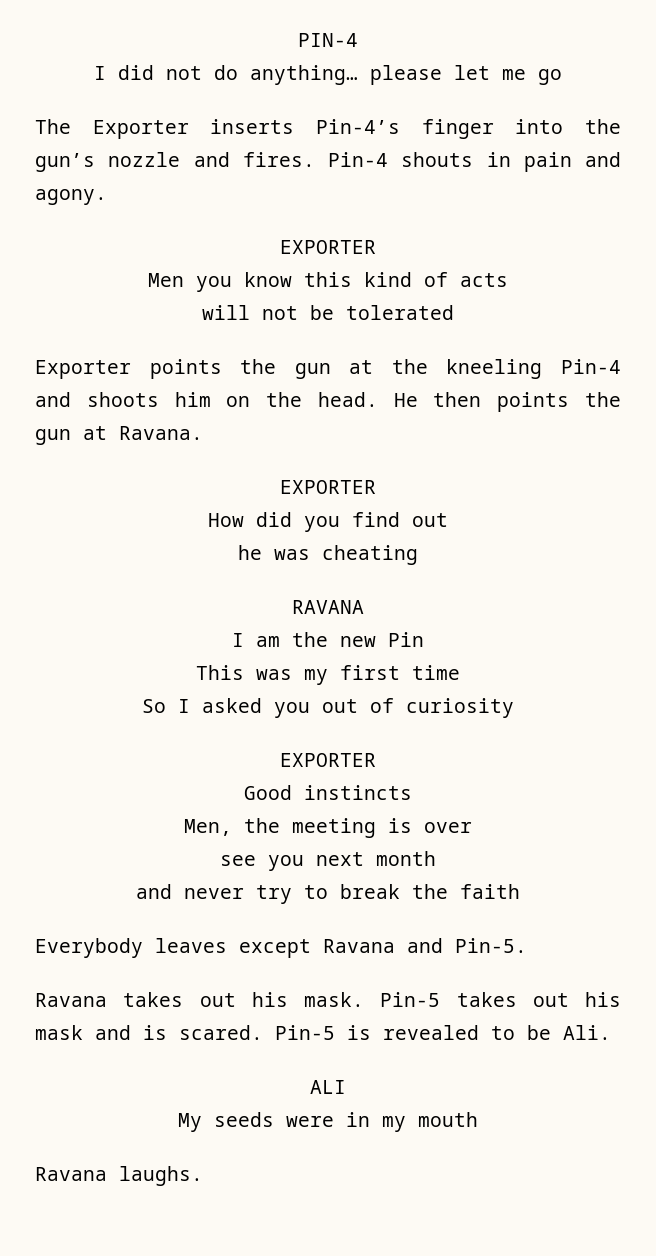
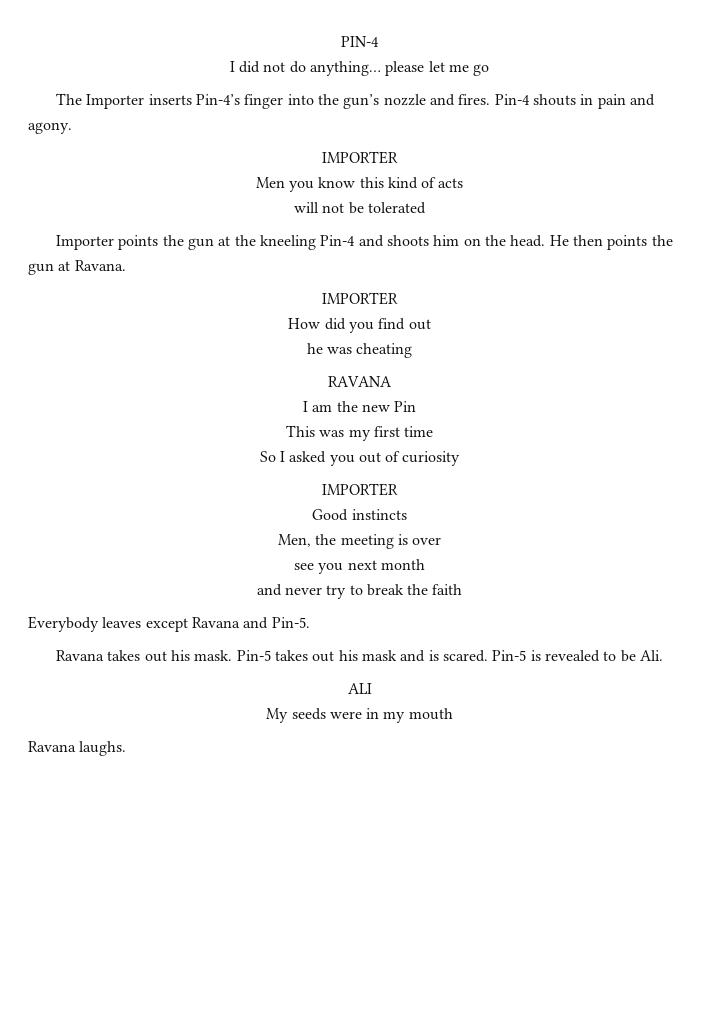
- The Exporter inserts Pin-4’s finger into the gun’s nozzle and fires.
+ The Importer inserts Pin-4’s finger into the gun’s nozzle and fires.
  Pin-4 shouts in pain and agony.
- EXPORTER
+ IMPORTER
- Exporter points the gun at the kneeling Pin-4 and shoots him on the head.
+ Importer points the gun at the kneeling Pin-4 and shoots him on the head.
  He then points the gun at Ravana.
- EXPORTER
+ IMPORTER
  So I asked you out of curiosity
- EXPORTER
+ IMPORTER

